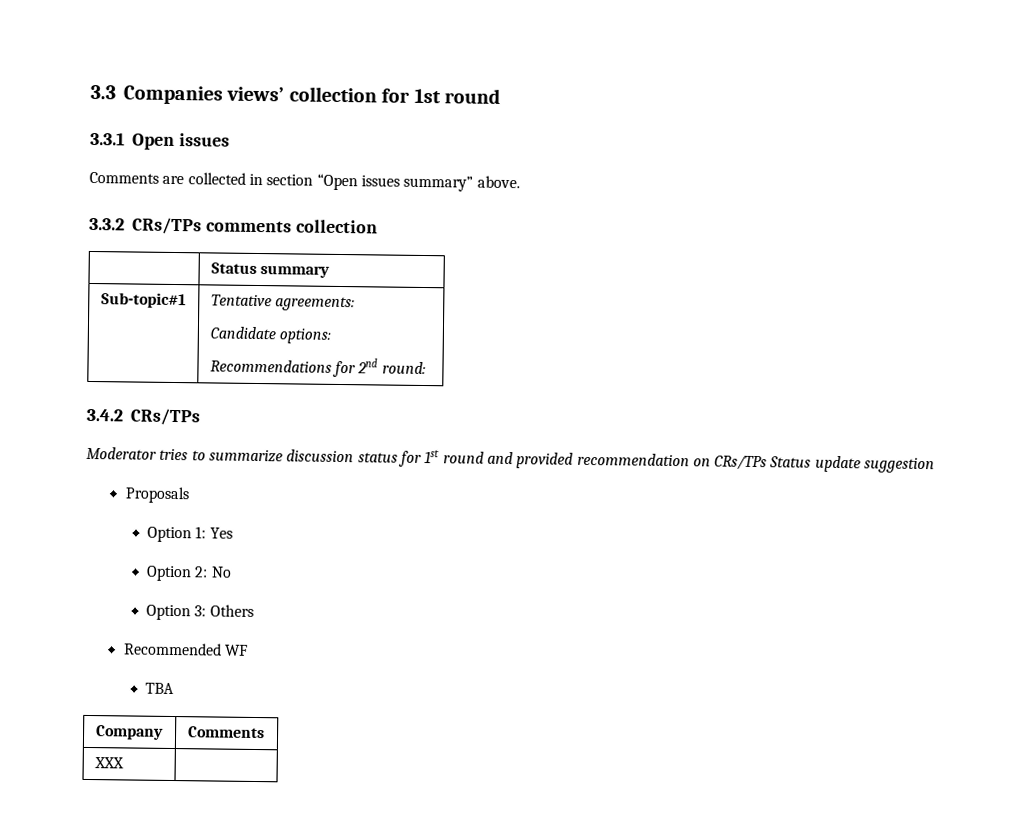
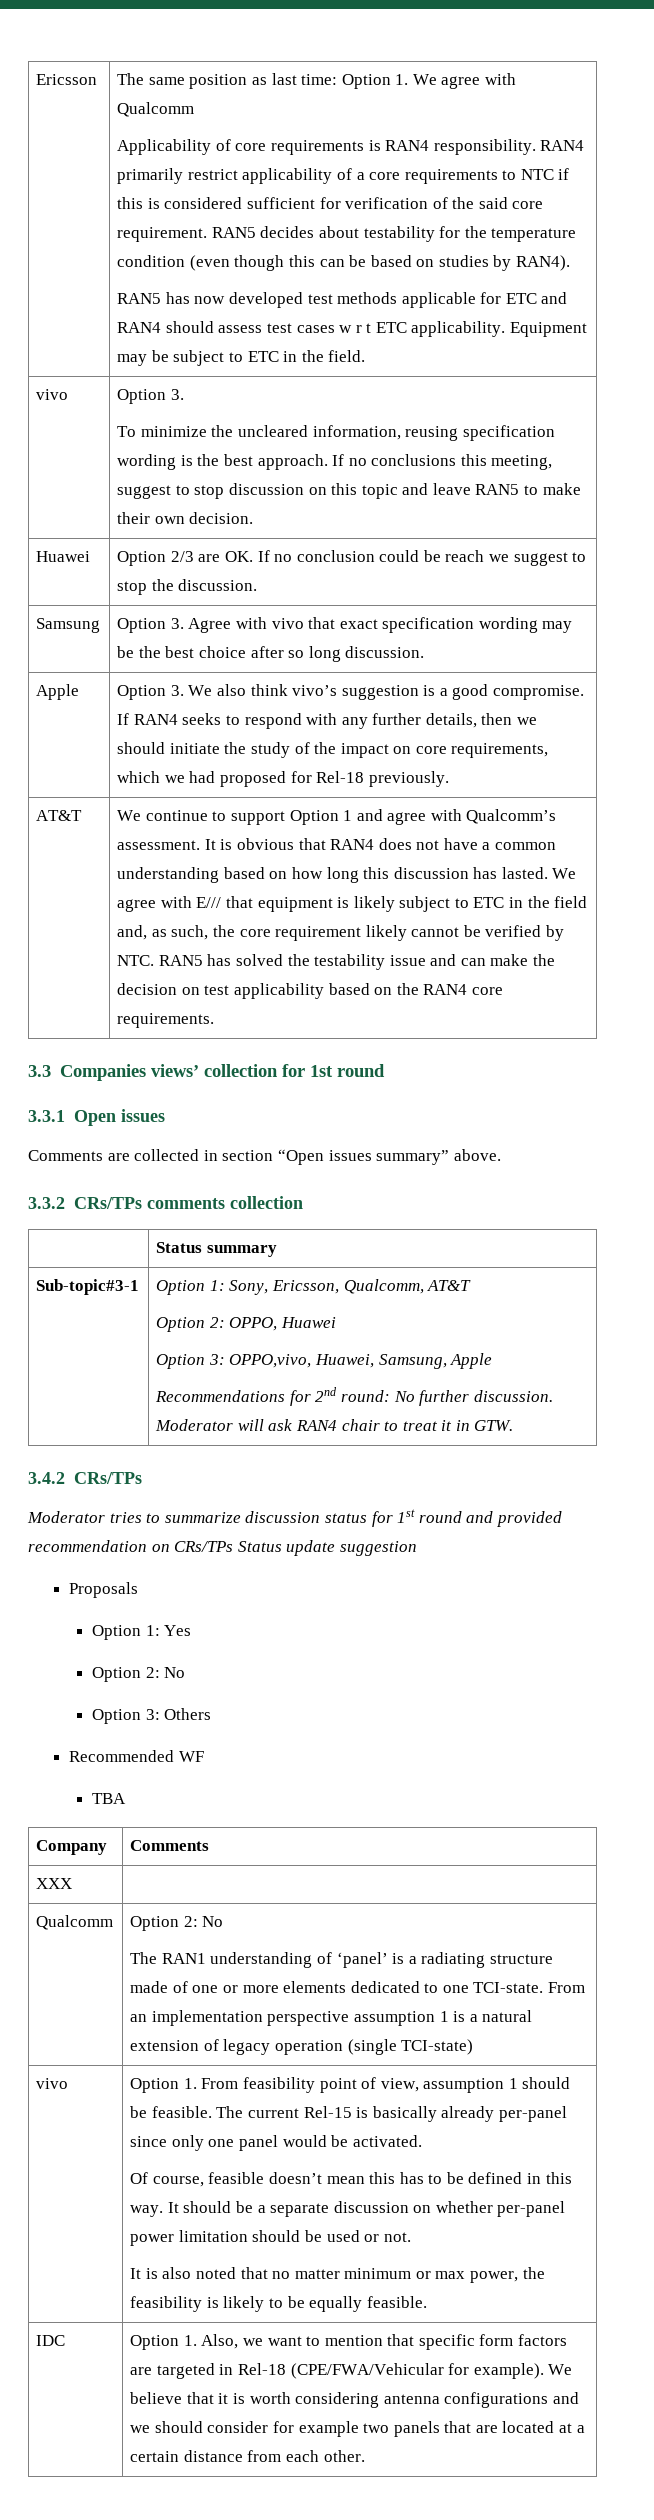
+ Ericsson | The same position as last time: Option 1. We agree with Qualcomm
+ Applicability of core requirements is RAN4 responsibility. RAN4 primarily restrict applicability of a core requirements to NTC if this is considered sufficient for verification of the said core requirement. RAN5 decides about testability for the temperature condition (even though this can be based on studies by RAN4).
+ RAN5 has now developed test methods applicable for ETC and RAN4 should assess test cases w r t ETC applicability. Equipment may be subject to ETC in the field.
+ vivo | Option 3.
+ To minimize the uncleared information, reusing specification wording is the best approach. If no conclusions this meeting, suggest to stop discussion on this topic and leave RAN5 to make their own decision.
+ Huawei | Option 2/3 are OK. If no conclusion could be reach we suggest to stop the discussion.
+ Samsung | Option 3. Agree with vivo that exact specification wording may be the best choice after so long discussion.
+ Apple | Option 3. We also think vivo’s suggestion is a good compromise. If RAN4 seeks to respond with any further details, then we should initiate the study of the impact on core requirements, which we had proposed for Rel-18 previously.
+ AT&T | We continue to support Option 1 and agree with Qualcomm’s assessment. It is obvious that RAN4 does not have a common understanding based on how long this discussion has lasted. We agree with E/// that equipment is likely subject to ETC in the field and, as such, the core requirement likely cannot be verified by NTC. RAN5 has solved the testability issue and can make the decision on test applicability based on the RAN4 core requirements.
- Sub-topic#1 | Tentative agreements:
- Candidate options:
- Recommendations for 2nd round:
+ Sub-topic#3-1 | Option 1: Sony, Ericsson, Qualcomm, AT&T
+ Option 2: OPPO, Huawei
+ Option 3: OPPO,vivo, Huawei, Samsung, Apple
+ Recommendations for 2nd round: No further discussion. Moderator will ask RAN4 chair to treat it in GTW.
+ Qualcomm | Option 2: No
+ The RAN1 understanding of ‘panel’ is a radiating structure made of one or more elements dedicated to one TCI-state. From an implementation perspective assumption 1 is a natural extension of legacy operation (single TCI-state)
+ vivo | Option 1. From feasibility point of view, assumption 1 should be feasible. The current Rel-15 is basically already per-panel since only one panel would be activated.
+ Of course, feasible doesn’t mean this has to be defined in this way. It should be a separate discussion on whether per-panel power limitation should be used or not.
+ It is also noted that no matter minimum or max power, the feasibility is likely to be equally feasible.
+ IDC | Option 1. Also, we want to mention that specific form factors are targeted in Rel-18 (CPE/FWA/Vehicular for example). We believe that it is worth considering antenna configurations and we should consider for example two panels that are located at a certain distance from each other.

